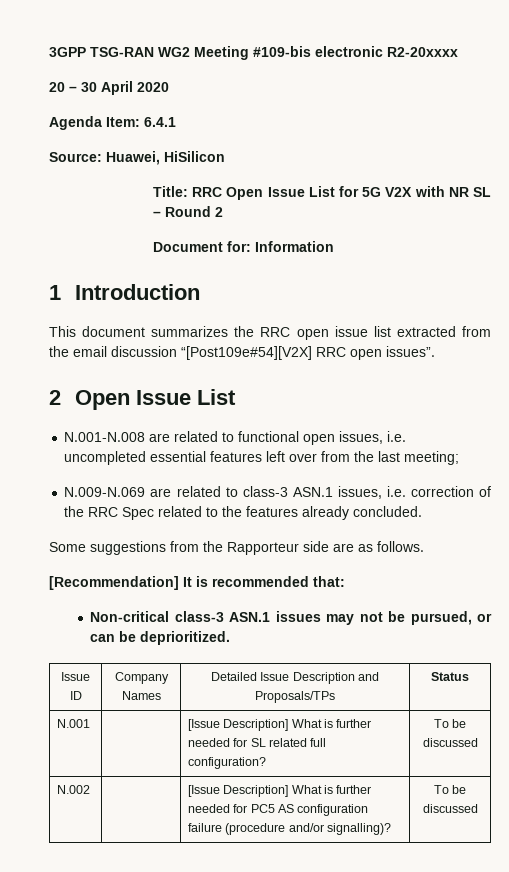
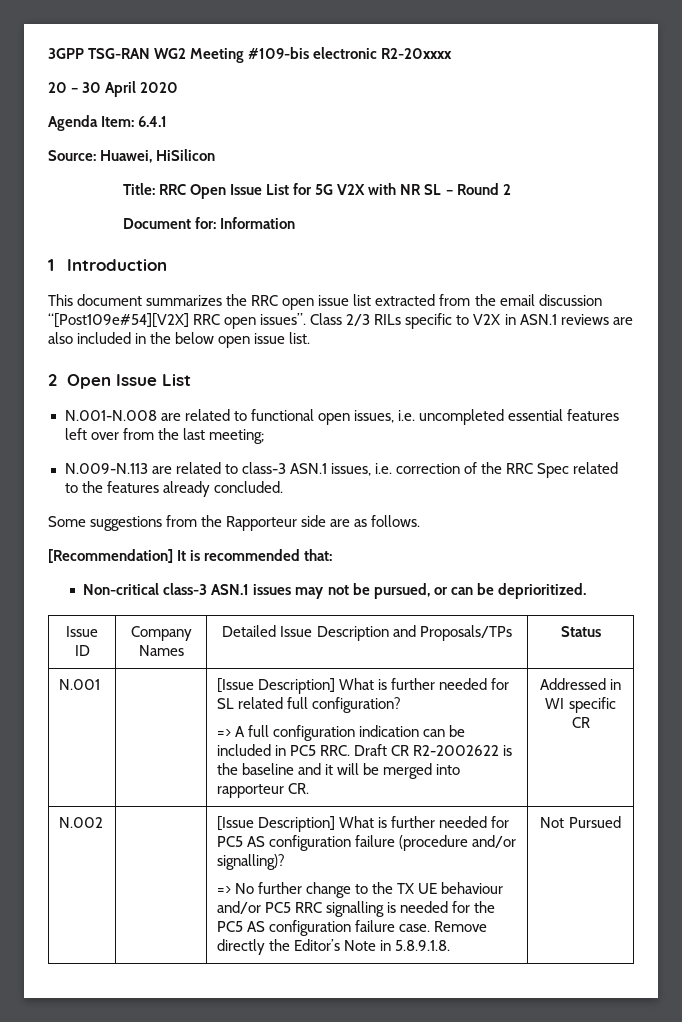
+ Class 2/3 RILs specific to V2X in ASN.1 reviews are also included in the below open issue list.
- N.009-N.069 are related to class-3 ASN.1 issues, i.e. correction of the RRC Spec related to the features already concluded.
+ N.009-N.113 are related to class-3 ASN.1 issues, i.e. correction of the RRC Spec related to the features already concluded.
- [Issue Description] What is further needed for SL related full configuration? | To be discussed
+ [Issue Description] What is further needed for SL related full configuration?
+ => A full configuration indication can be included in PC5 RRC. Draft CR R2-2002622 is the baseline and it will be merged into rapporteur CR. | Addressed in WI specific CR
- [Issue Description] What is further needed for PC5 AS configuration failure (procedure and/or signalling)? | To be discussed
+ [Issue Description] What is further needed for PC5 AS configuration failure (procedure and/or signalling)?
+ => No further change to the TX UE behaviour and/or PC5 RRC signalling is needed for the PC5 AS configuration failure case. Remove directly the Editor’s Note in 5.8.9.1.8. | Not Pursued

